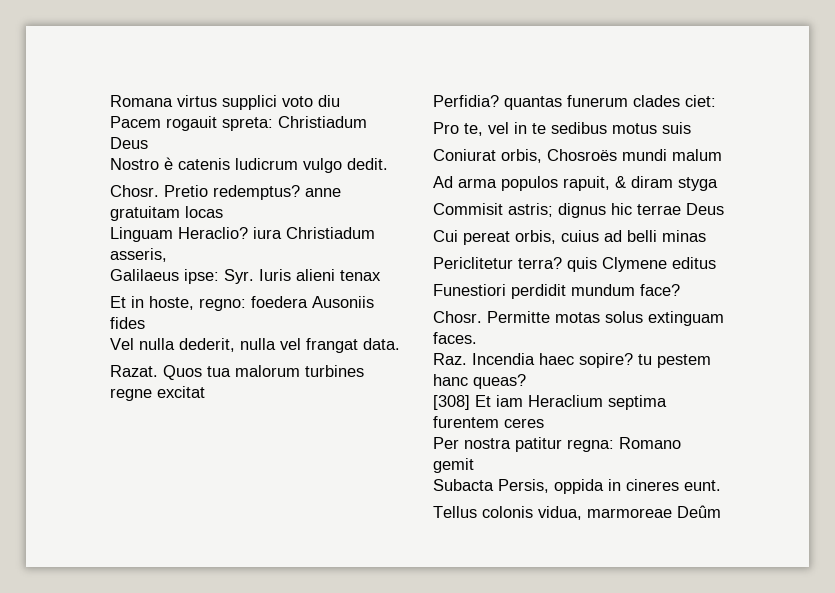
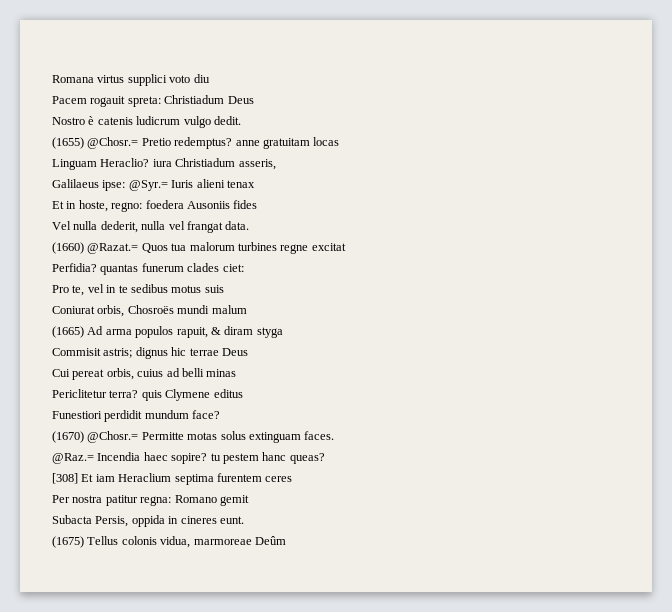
- Chosr. Pretio redemptus? anne gratuitam locas
+ (1655) @Chosr.= Pretio redemptus? anne gratuitam locas
- Galilaeus ipse: Syr. Iuris alieni tenax
+ Galilaeus ipse: @Syr.= Iuris alieni tenax
- Razat. Quos tua malorum turbines regne excitat
+ (1660) @Razat.= Quos tua malorum turbines regne excitat
- Ad arma populos rapuit, & diram styga
+ (1665) Ad arma populos rapuit, & diram styga
- Chosr. Permitte motas solus extinguam faces.
+ (1670) @Chosr.= Permitte motas solus extinguam faces.
- Raz. Incendia haec sopire? tu pestem hanc queas?
+ @Raz.= Incendia haec sopire? tu pestem hanc queas?
- Tellus colonis vidua, marmoreae Deûm
+ (1675) Tellus colonis vidua, marmoreae Deûm

